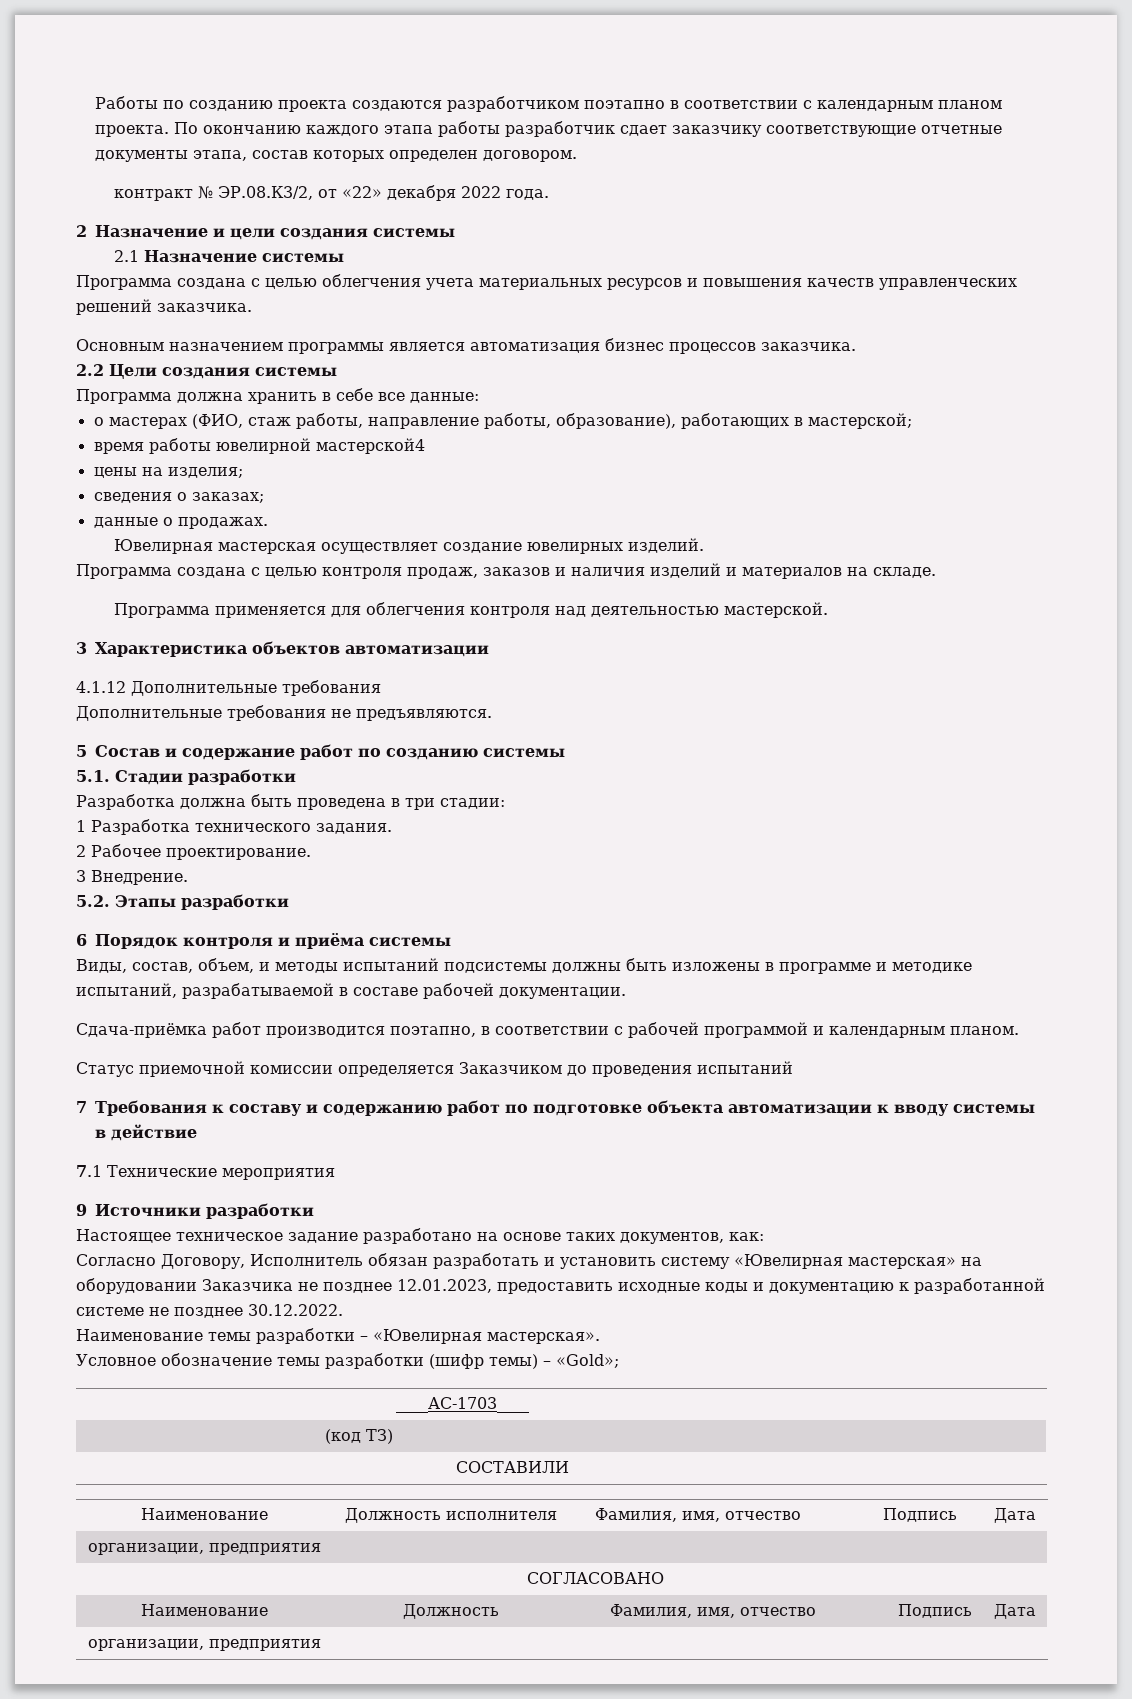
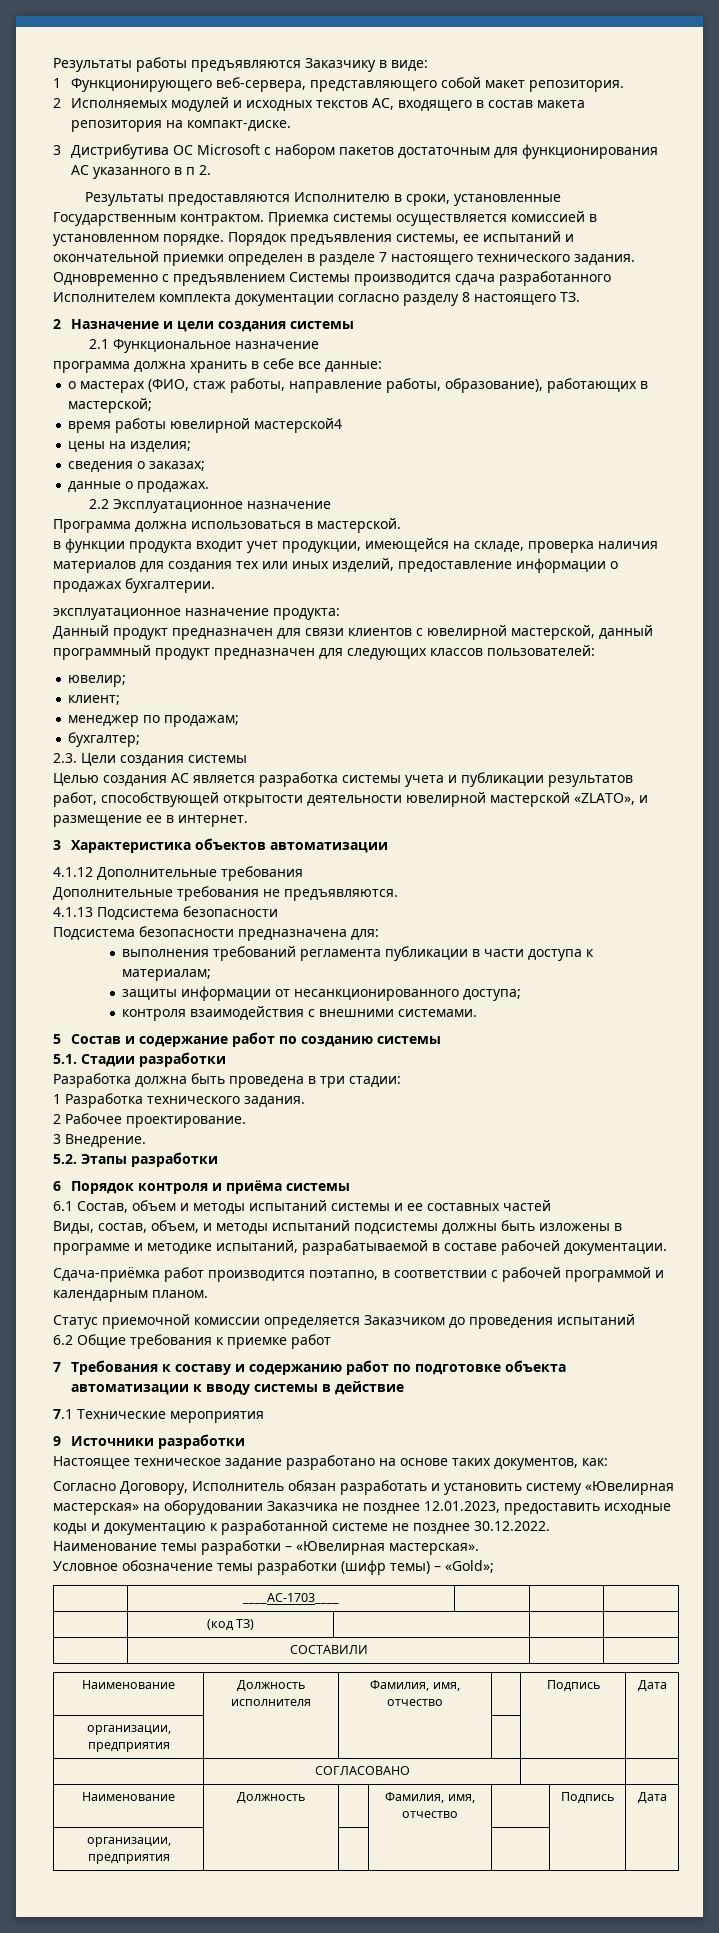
- Работы по созданию проекта создаются разработчиком поэтапно в соответствии с календарным планом проекта. По окончанию каждого этапа работы разработчик сдает заказчику соответствующие отчетные документы этапа, состав которых определен договором.
- контракт № ЭР.08.К3/2, от «22» декабря 2022 года.
+ Результаты работы предъявляются Заказчику в виде:
+ 1 Функционирующего веб-сервера, представляющего собой макет репозитория.
+ 2 Исполняемых модулей и исходных текстов АС, входящего в состав макета репозитория на компакт-диске.
+ 3 Дистрибутива ОС Microsoft c набором пакетов достаточным для функционирования АС указанного в п 2.
+ Результаты предоставляются Исполнителю в сроки, установленные Государственным контрактом. Приемка системы осуществляется комиссией в установленном порядке. Порядок предъявления системы, ее испытаний и окончательной приемки определен в разделе 7 настоящего технического задания. Одновременно с предъявлением Системы производится сдача разработанного Исполнителем комплекта документации согласно разделу 8 настоящего ТЗ.
- 2.1 Назначение системы
- Программа создана с целью облегчения учета материальных ресурсов и повышения качеств управленческих решений заказчика.
- Основным назначением программы является автоматизация бизнес процессов заказчика.
- 2.2 Цели создания системы
- Программа должна хранить в себе все данные:
+ 2.1 Функциональное назначение
+ программа должна хранить в себе все данные:
- Ювелирная мастерская осуществляет создание ювелирных изделий.
- Программа создана с целью контроля продаж, заказов и наличия изделий и материалов на складе.
- Программа применяется для облегчения контроля над деятельностью мастерской.
+ 2.2 Эксплуатационное назначение
+ Программа должна использоваться в мастерской.
+ в функции продукта входит учет продукции, имеющейся на складе, проверка наличия материалов для создания тех или иных изделий, предоставление информации о продажах бухгалтерии.
+ эксплуатационное назначение продукта:
+ Данный продукт предназначен для связи клиентов с ювелирной мастерской, данный программный продукт предназначен для следующих классов пользователей:
+ ювелир;
+ клиент;
+ менеджер по продажам;
+ бухгалтер;
+ 2.3. Цели создания системы
+ Целью создания АС является разработка системы учета и публикации результатов работ, способствующей открытости деятельности ювелирной мастерской «ZLATO», и размещение ее в интернет.
+ 4.1.13 Подсистема безопасности
+ Подсистема безопасности предназначена для:
+ выполнения требований регламента публикации в части доступа к материалам;
+ защиты информации от несанкционированного доступа;
+ контроля взаимодействия с внешними системами.
+ 6.1 Состав, объем и методы испытаний системы и ее составных частей
+ 6.2 Общие требования к приемке работ

